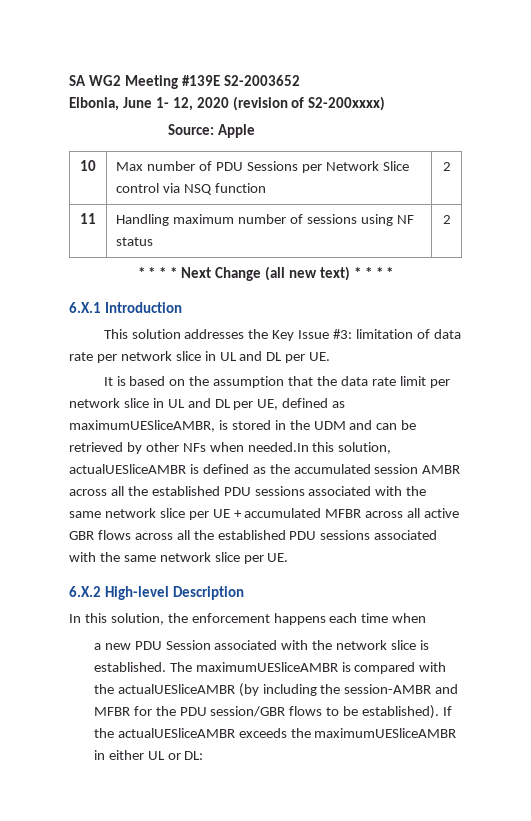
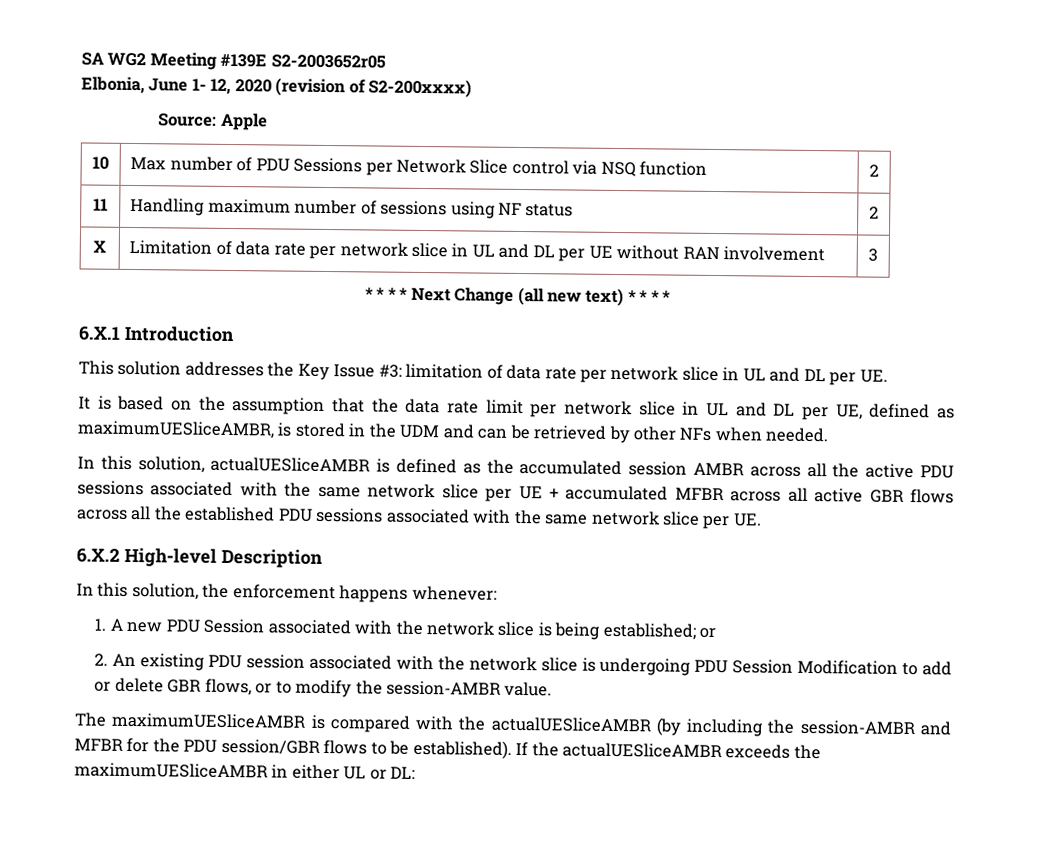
- SA WG2 Meeting #139E S2-2003652
+ SA WG2 Meeting #139E S2-2003652r05
+ X | Limitation of data rate per network slice in UL and DL per UE without RAN involvement | 3
- It is based on the assumption that the data rate limit per network slice in UL and DL per UE, defined as maximumUESliceAMBR, is stored in the UDM and can be retrieved by other NFs when needed.In this solution, actualUESliceAMBR is defined as the accumulated session AMBR across all the established PDU sessions associated with the same network slice per UE + accumulated MFBR across all active GBR flows across all the established PDU sessions associated with the same network slice per UE.
+ It is based on the assumption that the data rate limit per network slice in UL and DL per UE, defined as maximumUESliceAMBR, is stored in the UDM and can be retrieved by other NFs when needed.
+ In this solution, actualUESliceAMBR is defined as the accumulated session AMBR across all the active PDU sessions associated with the same network slice per UE + accumulated MFBR across all active GBR flows across all the established PDU sessions associated with the same network slice per UE.
- In this solution, the enforcement happens each time when
- a new PDU Session associated with the network slice is established. The maximumUESliceAMBR is compared with the actualUESliceAMBR (by including the session-AMBR and MFBR for the PDU session/GBR flows to be established).
+ In this solution, the enforcement happens whenever:
+ 1. A new PDU Session associated with the network slice is being established; or
+ 2. An existing PDU session associated with the network slice is undergoing PDU Session Modification to add or delete GBR flows, or to modify the session-AMBR value.
+ The maximumUESliceAMBR is compared with the actualUESliceAMBR (by including the session-AMBR and MFBR for the PDU session/GBR flows to be established).

